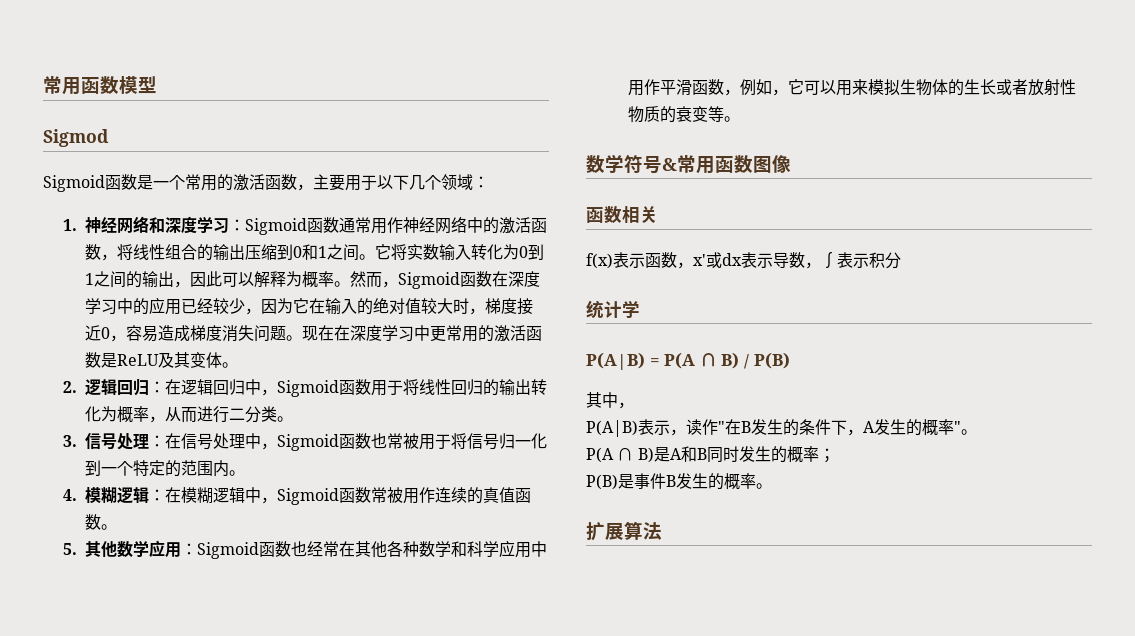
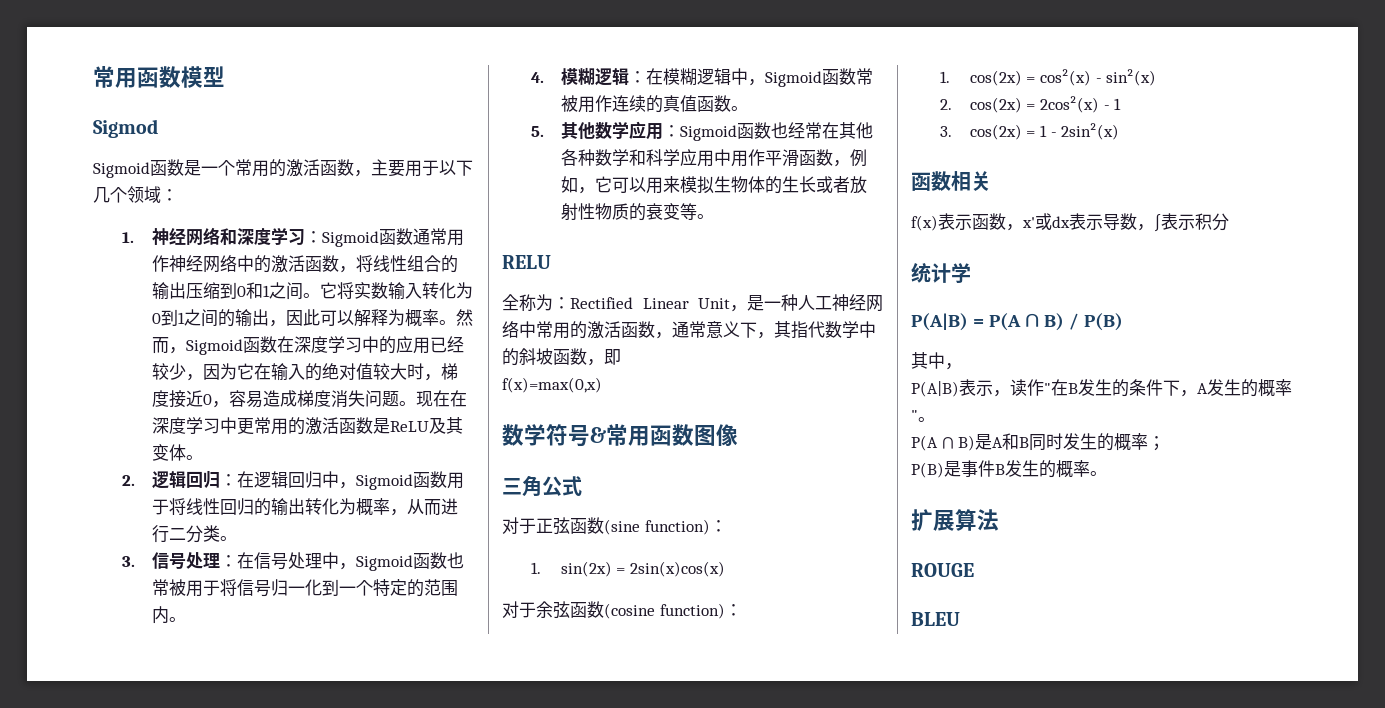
+ RELU
+ 全称为：Rectified Linear Unit，是一种人工神经网络中常用的激活函数，通常意义下，其指代数学中的斜坡函数，即
+ f(x)=max(0,x)
+ 三角公式
+ 对于正弦函数(sine function)：
+ 1. sin(2x) = 2sin(x)cos(x)
+ 对于余弦函数(cosine function)：
+ 1. cos(2x) = cos²(x) - sin²(x)
+ 2. cos(2x) = 2cos²(x) - 1
+ 3. cos(2x) = 1 - 2sin²(x)
+ ROUGE
+ BLEU

